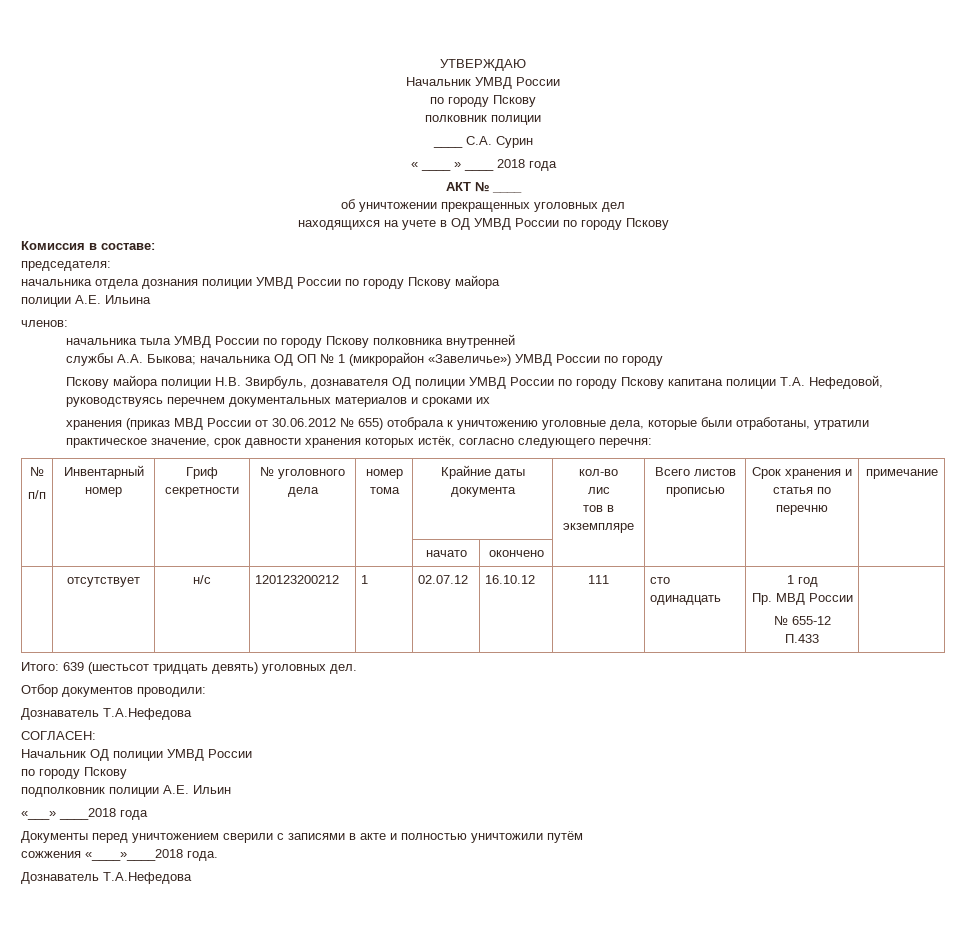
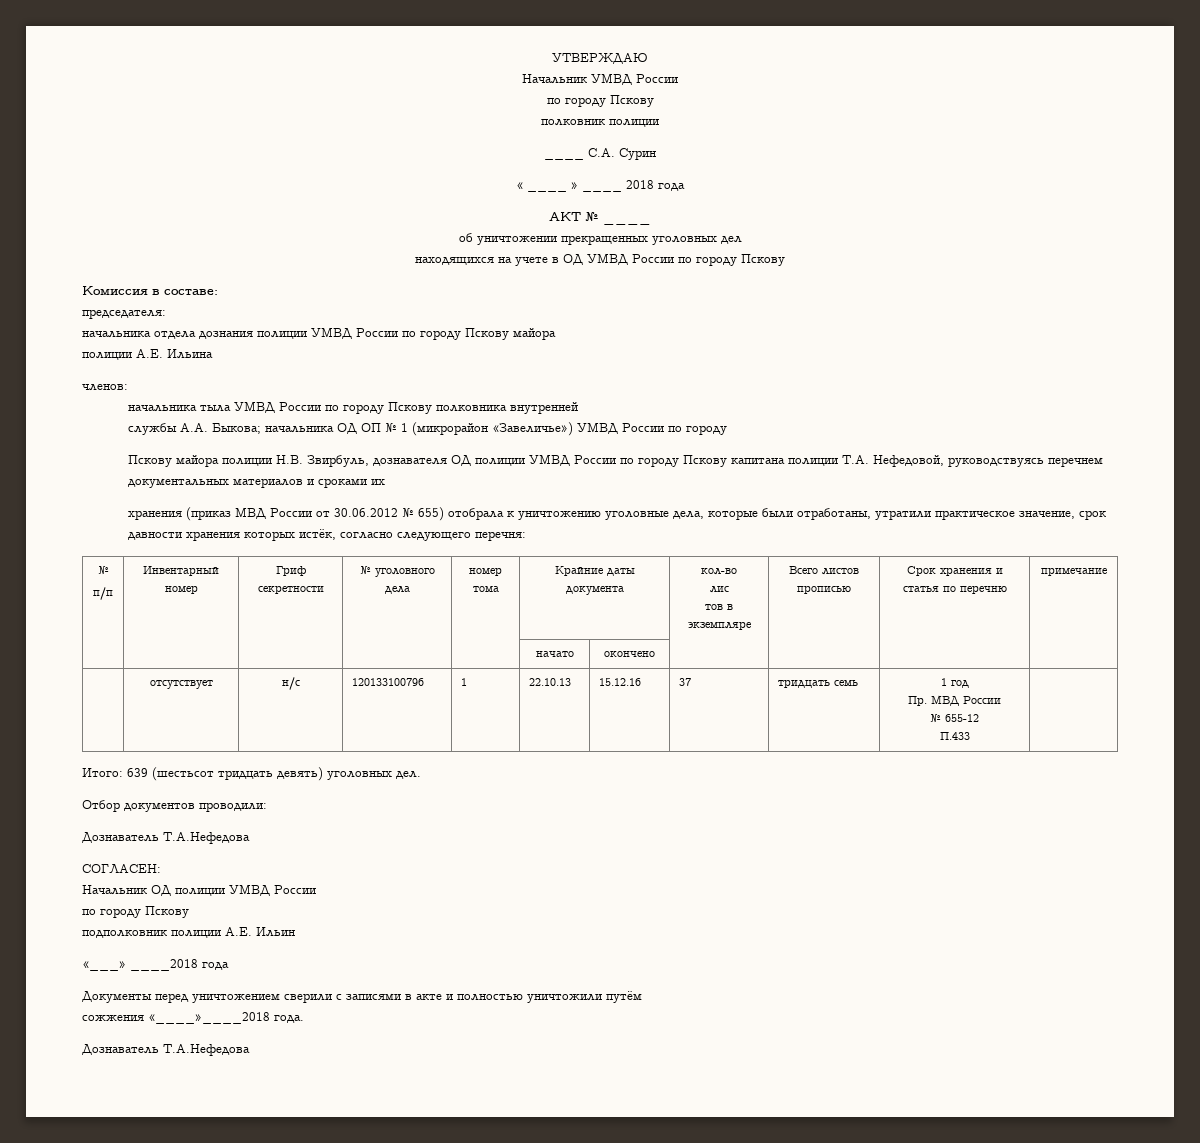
- | отсутствует | н/с | 120123200212 | 1 | 02.07.12 | 16.10.12 | 111 | сто одинадцать | 1 год
+ | отсутствует | н/с | 120133100796 | 1 | 22.10.13 | 15.12.16 | 37 | тридцать семь | 1 год

